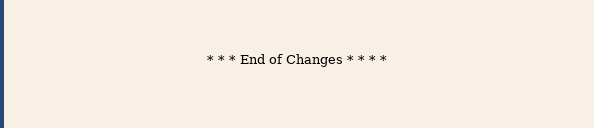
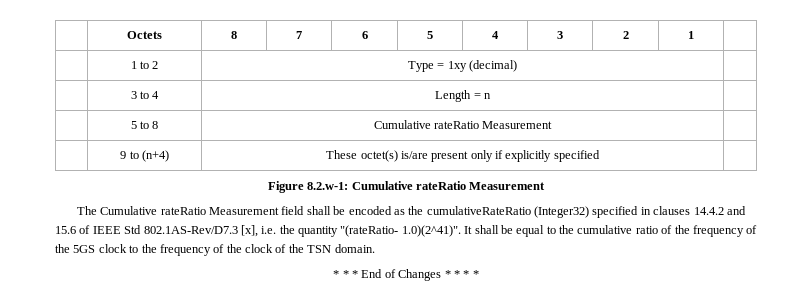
+ | Octets | 8 | 7 | 6 | 5 | 4 | 3 | 2 | 1 |
+ | 1 to 2 | Type = 1xy (decimal) |
+ | 3 to 4 | Length = n |
+ | 5 to 8 | Cumulative rateRatio Measurement |
+ | 9 to (n+4) | These octet(s) is/are present only if explicitly specified |
+ Figure 8.2.w-1: Cumulative rateRatio Measurement
+ The Cumulative rateRatio Measurement field shall be encoded as the cumulativeRateRatio (Integer32) specified in clauses 14.4.2 and 15.6 of IEEE Std 802.1AS-Rev/D7.3 [x], i.e. the quantity "(rateRatio- 1.0)(2^41)". It shall be equal to the cumulative ratio of the frequency of the 5GS clock to the frequency of the clock of the TSN domain.

